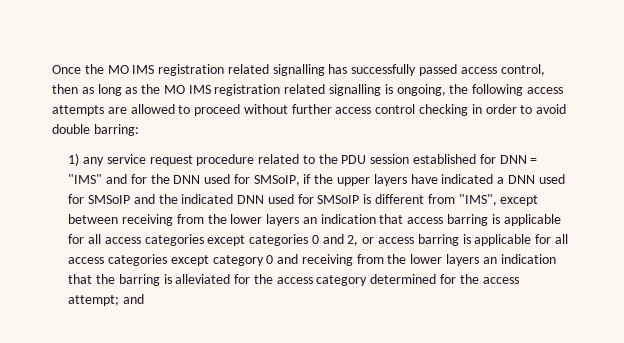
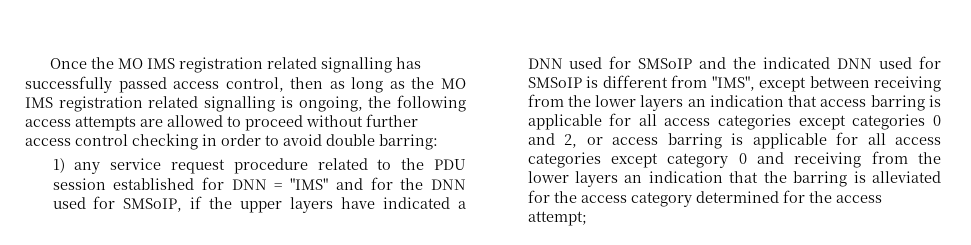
- 1) any service request procedure related to the PDU session established for DNN = "IMS" and for the DNN used for SMSoIP, if the upper layers have indicated a DNN used for SMSoIP and the indicated DNN used for SMSoIP is different from "IMS", except between receiving from the lower layers an indication that access barring is applicable for all access categories except categories 0 and 2, or access barring is applicable for all access categories except category 0 and receiving from the lower layers an indication that the barring is alleviated for the access category determined for the access attempt; and
+ 1) any service request procedure related to the PDU session established for DNN = "IMS" and for the DNN used for SMSoIP, if the upper layers have indicated a DNN used for SMSoIP and the indicated DNN used for SMSoIP is different from "IMS", except between receiving from the lower layers an indication that access barring is applicable for all access categories except categories 0 and 2, or access barring is applicable for all access categories except category 0 and receiving from the lower layers an indication that the barring is alleviated for the access category determined for the access attempt;

